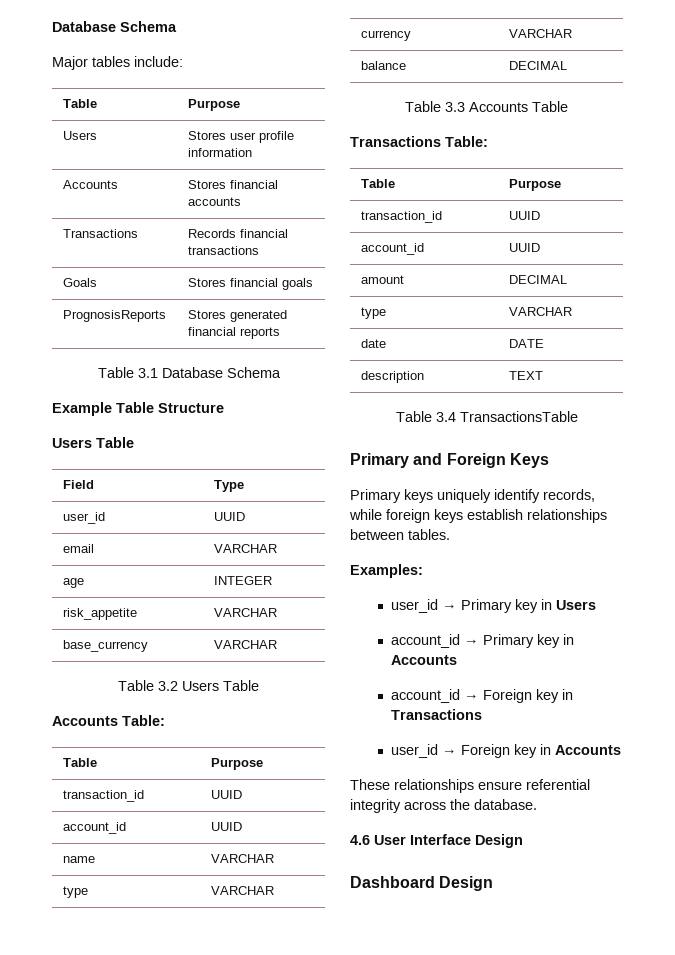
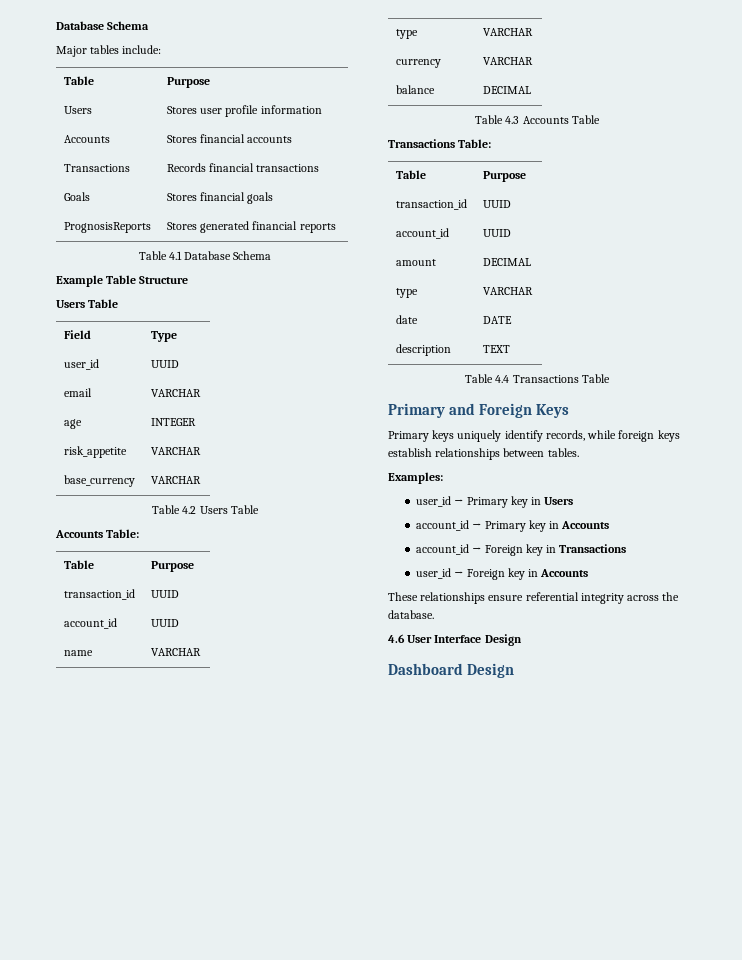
- Table 3.1 Database Schema
+ Table 4.1 Database Schema
- Table 3.2 Users Table
+ Table 4.2 Users Table
- Table 3.3 Accounts Table
+ Table 4.3 Accounts Table
- Table 3.4 TransactionsTable
+ Table 4.4 Transactions Table

